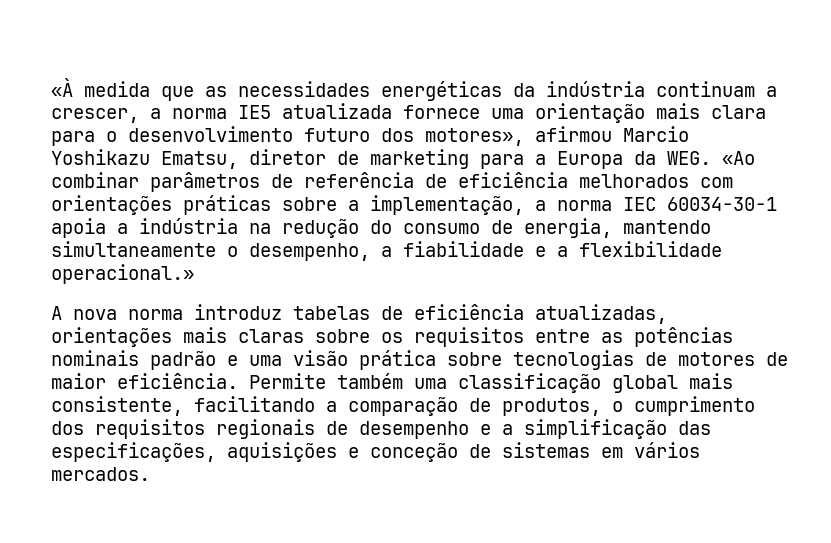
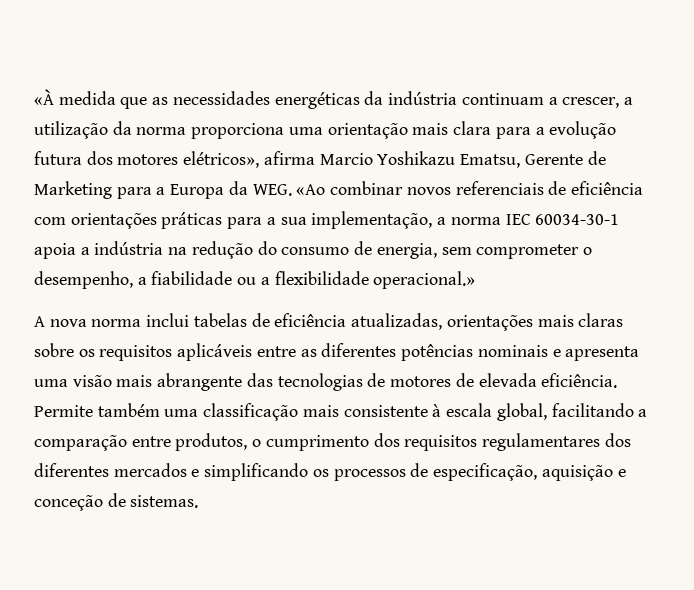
- «À medida que as necessidades energéticas da indústria continuam a crescer, a norma IE5 atualizada fornece uma orientação mais clara para o desenvolvimento futuro dos motores», afirmou Marcio Yoshikazu Ematsu, diretor de marketing para a Europa da WEG. «Ao combinar parâmetros de referência de eficiência melhorados com orientações práticas sobre a implementação, a norma IEC 60034-30-1 apoia a indústria na redução do consumo de energia, mantendo simultaneamente o desempenho, a fiabilidade e a flexibilidade operacional.»
+ «À medida que as necessidades energéticas da indústria continuam a crescer, a utilização da norma proporciona uma orientação mais clara para a evolução futura dos motores elétricos», afirma Marcio Yoshikazu Ematsu, Gerente de Marketing para a Europa da WEG. «Ao combinar novos referenciais de eficiência com orientações práticas para a sua implementação, a norma IEC 60034-30-1 apoia a indústria na redução do consumo de energia, sem comprometer o desempenho, a fiabilidade ou a flexibilidade operacional.»
- A nova norma introduz tabelas de eficiência atualizadas, orientações mais claras sobre os requisitos entre as potências nominais padrão e uma visão prática sobre tecnologias de motores de maior eficiência.
+ A nova norma inclui tabelas de eficiência atualizadas, orientações mais claras sobre os requisitos aplicáveis entre as diferentes potências nominais e apresenta uma visão mais abrangente das tecnologias de motores de elevada eficiência.
- Permite também uma classificação global mais consistente, facilitando a comparação de produtos, o cumprimento dos requisitos regionais de desempenho e a simplificação das especificações, aquisições e conceção de sistemas em vários mercados.
+ Permite também uma classificação mais consistente à escala global, facilitando a comparação entre produtos, o cumprimento dos requisitos regulamentares dos diferentes mercados e simplificando os processos de especificação, aquisição e conceção de sistemas.

